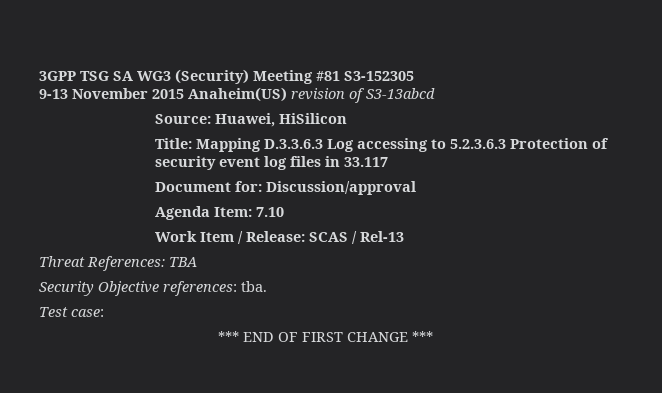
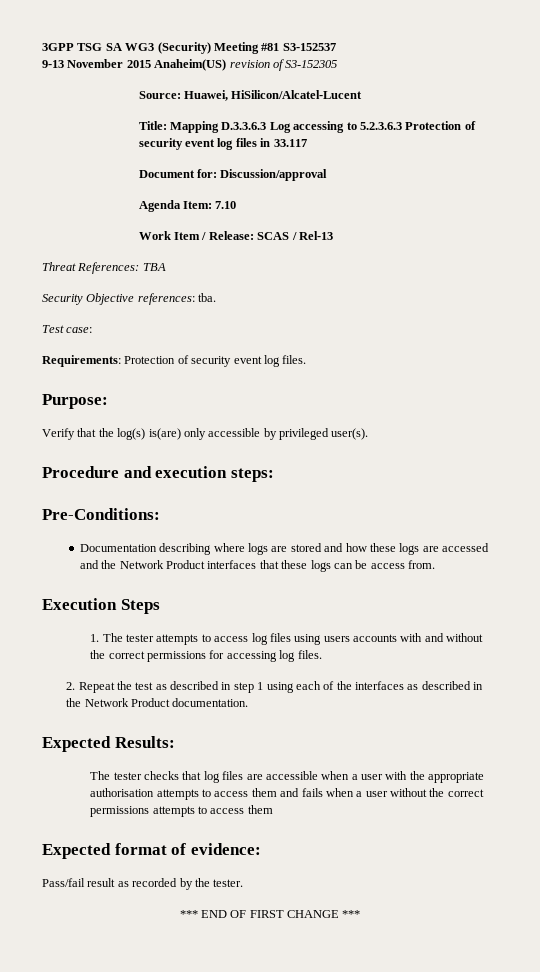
- 3GPP TSG SA WG3 (Security) Meeting #81 S3-152305
+ 3GPP TSG SA WG3 (Security) Meeting #81 S3-152537
- 9-13 November 2015 Anaheim(US) revision of S3-13abcd
+ 9-13 November 2015 Anaheim(US) revision of S3-152305
- Source: Huawei, HiSilicon
+ Source: Huawei, HiSilicon/Alcatel-Lucent
+ Requirements: Protection of security event log files.
+ Purpose:
+ Verify that the log(s) is(are) only accessible by privileged user(s).
+ Procedure and execution steps:
+ Pre-Conditions:
+ Documentation describing where logs are stored and how these logs are accessed and the Network Product interfaces that these logs can be access from.
+ Execution Steps
+ 1. The tester attempts to access log files using users accounts with and without the correct permissions for accessing log files.
+ 2. Repeat the test as described in step 1 using each of the interfaces as described in the Network Product documentation.
+ Expected Results:
+ The tester checks that log files are accessible when a user with the appropriate authorisation attempts to access them and fails when a user without the correct permissions attempts to access them
+ Expected format of evidence:
+ Pass/fail result as recorded by the tester.

